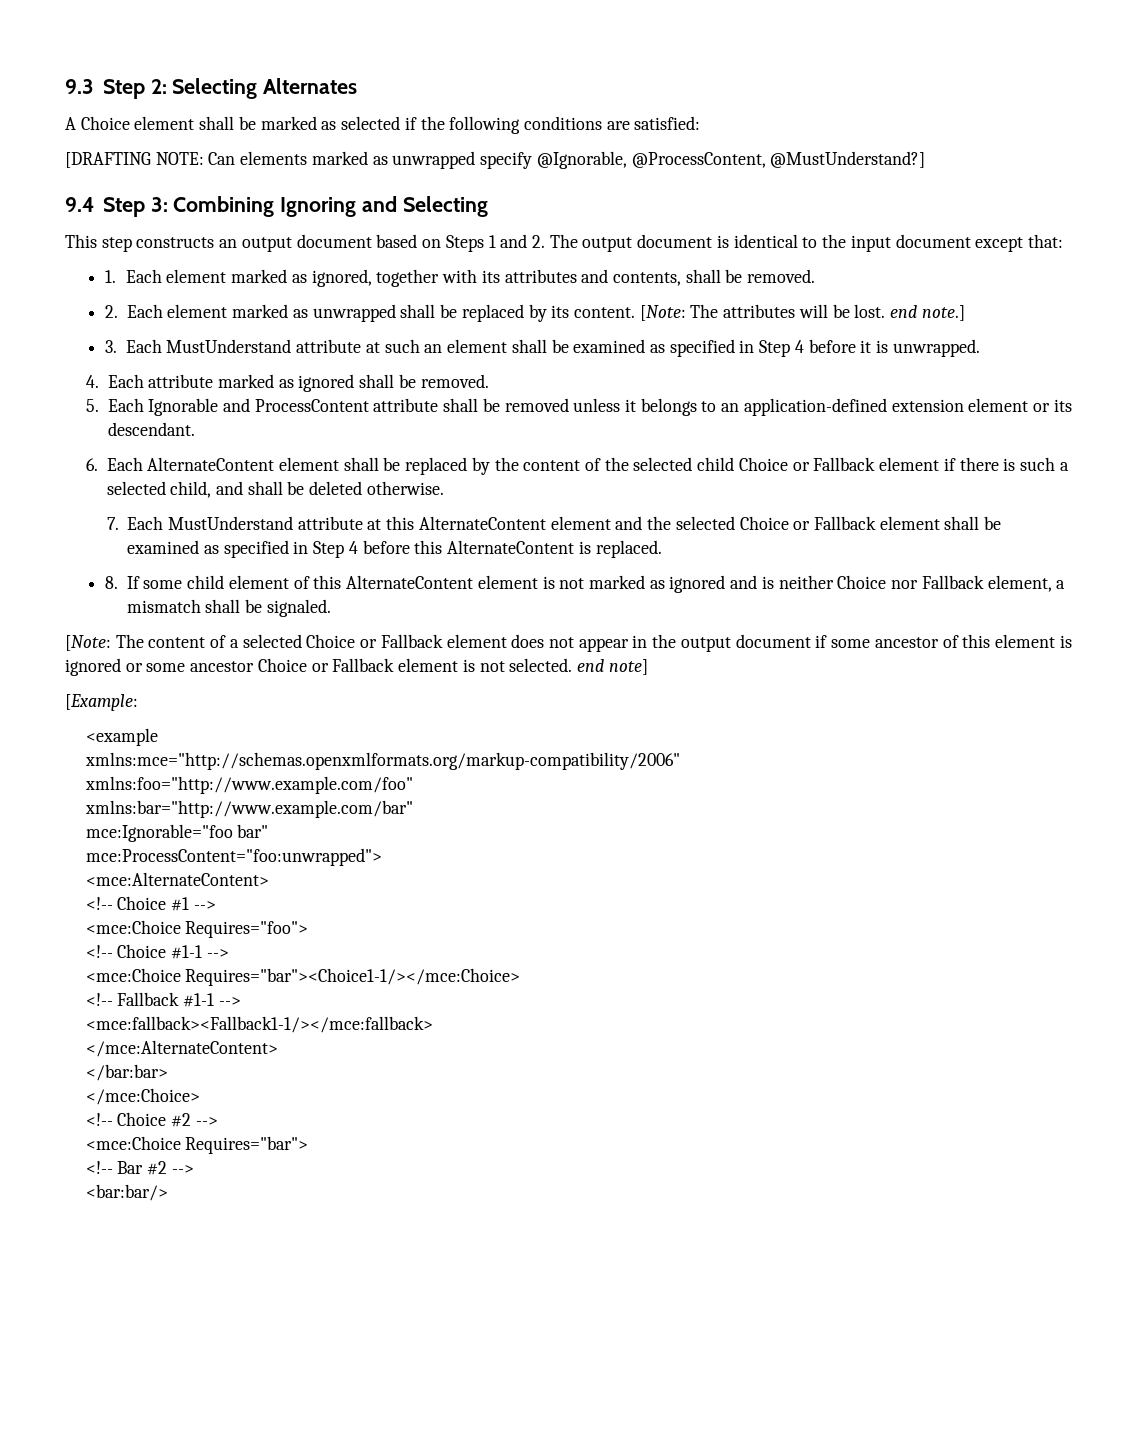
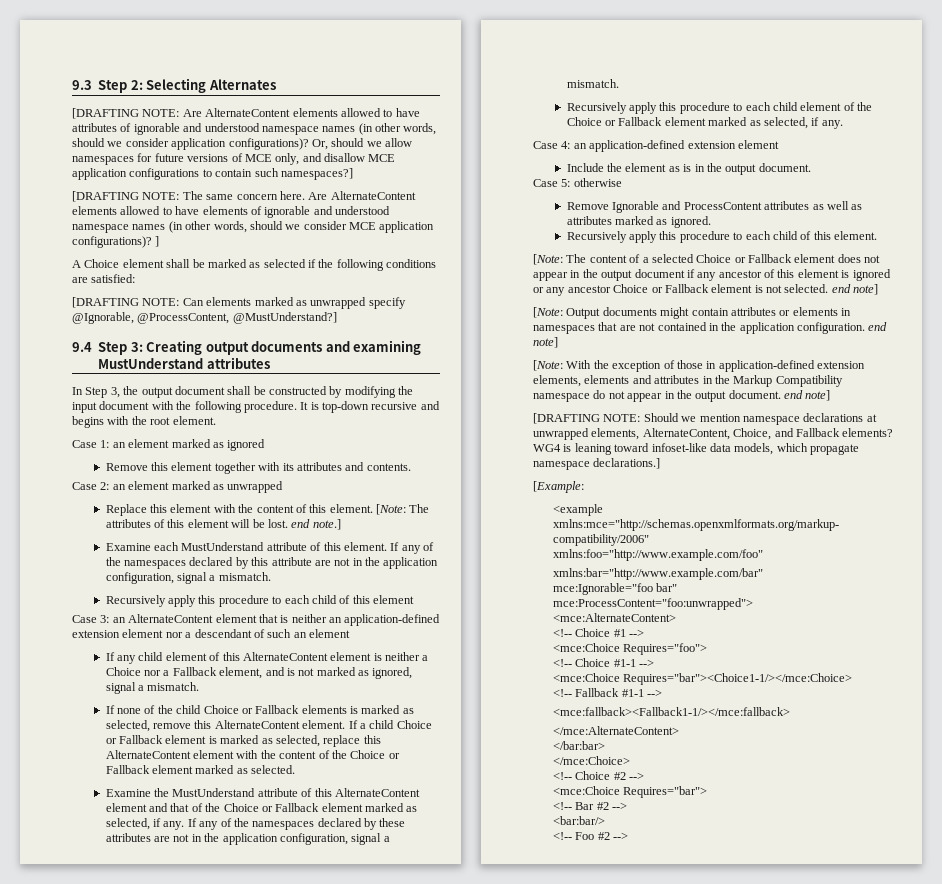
+ [DRAFTING NOTE: Are AlternateContent elements allowed to have attributes of ignorable and understood namespace names (in other words, should we consider application configurations)? Or, should we allow namespaces for future versions of MCE only, and disallow MCE application configurations to contain such namespaces?]
+ [DRAFTING NOTE: The same concern here. Are AlternateContent elements allowed to have elements of ignorable and understood namespace names (in other words, should we consider MCE application configurations)? ]
- 9.4 Step 3: Combining Ignoring and Selecting
- This step constructs an output document based on Steps 1 and 2. The output document is identical to the input document except that:
- 1. Each element marked as ignored, together with its attributes and contents, shall be removed.
- 2. Each element marked as unwrapped shall be replaced by its content. [Note: The attributes will be lost. end note.]
+ 9.4 Step 3: Creating output documents and examining MustUnderstand attributes
+ In Step 3, the output document shall be constructed by modifying the input document with the following procedure. It is top-down recursive and begins with the root element.
+ Case 1: an element marked as ignored
+ Remove this element together with its attributes and contents.
+ Case 2: an element marked as unwrapped
+ Replace this element with the content of this element. [Note: The attributes of this element will be lost. end note.]
- 3. Each MustUnderstand attribute at such an element shall be examined as specified in Step 4 before it is unwrapped.
- 4. Each attribute marked as ignored shall be removed.
- 5. Each Ignorable and ProcessContent attribute shall be removed unless it belongs to an application-defined extension element or its descendant.
- 6. Each AlternateContent element shall be replaced by the content of the selected child Choice or Fallback element if there is such a selected child, and shall be deleted otherwise.
- 7. Each MustUnderstand attribute at this AlternateContent element and the selected Choice or Fallback element shall be examined as specified in Step 4 before this AlternateContent is replaced.
- 8. If some child element of this AlternateContent element is not marked as ignored and is neither Choice nor Fallback element, a mismatch shall be signaled.
+ Examine each MustUnderstand attribute of this element. If any of the namespaces declared by this attribute are not in the application configuration, signal a mismatch.
+ Recursively apply this procedure to each child of this element
+ Case 3: an AlternateContent element that is neither an application-defined extension element nor a descendant of such an element
+ If any child element of this AlternateContent element is neither a Choice nor a Fallback element, and is not marked as ignored, signal a mismatch.
+ If none of the child Choice or Fallback elements is marked as selected, remove this AlternateContent element. If a child Choice or Fallback element is marked as selected, replace this AlternateContent element with the content of the Choice or Fallback element marked as selected.
+ Examine the MustUnderstand attribute of this AlternateContent element and that of the Choice or Fallback element marked as selected, if any. If any of the namespaces declared by these attributes are not in the application configuration, signal a mismatch.
+ Recursively apply this procedure to each child element of the Choice or Fallback element marked as selected, if any.
+ Case 4: an application-defined extension element
+ Include the element as is in the output document.
+ Case 5: otherwise
+ Remove Ignorable and ProcessContent attributes as well as attributes marked as ignored.
+ Recursively apply this procedure to each child of this element.
- [Note: The content of a selected Choice or Fallback element does not appear in the output document if some ancestor of this element is ignored or some ancestor Choice or Fallback element is not selected. end note]
+ [Note: The content of a selected Choice or Fallback element does not appear in the output document if any ancestor of this element is ignored or any ancestor Choice or Fallback element is not selected. end note]
+ [Note: Output documents might contain attributes or elements in namespaces that are not contained in the application configuration. end note]
+ [Note: With the exception of those in application-defined extension elements, elements and attributes in the Markup Compatibility namespace do not appear in the output document. end note]
+ [DRAFTING NOTE: Should we mention namespace declarations at unwrapped elements, AlternateContent, Choice, and Fallback elements? WG4 is leaning toward infoset-like data models, which propagate namespace declarations.]
+ <!-- Foo #2 -->

